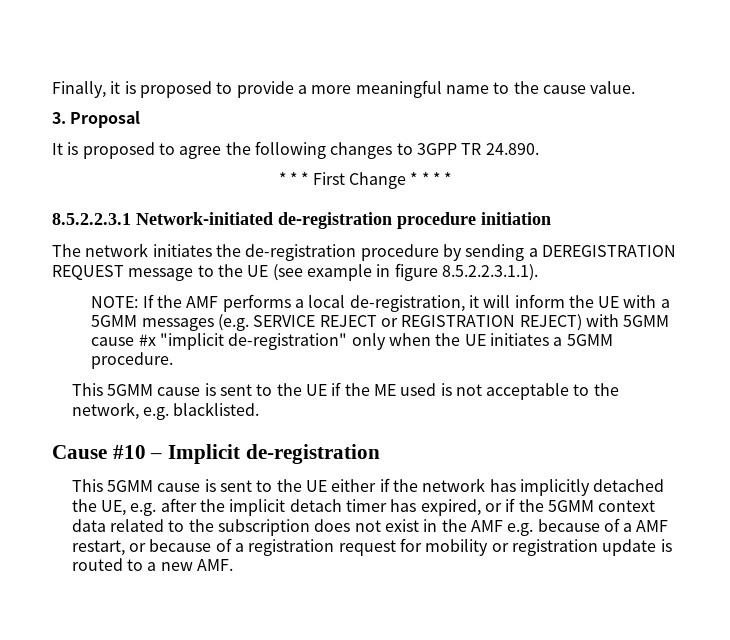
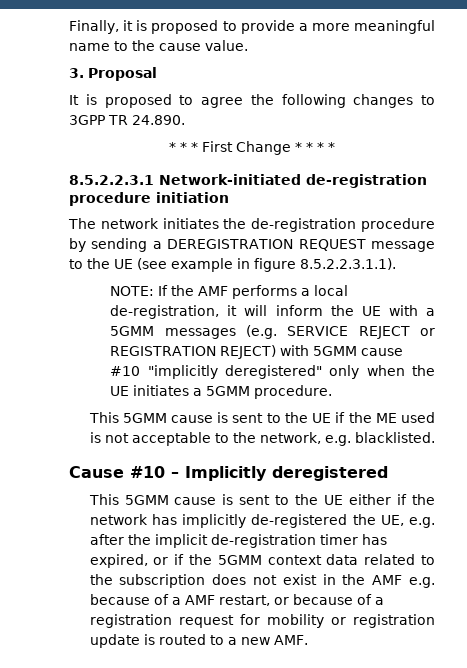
- NOTE: If the AMF performs a local de-registration, it will inform the UE with a 5GMM messages (e.g. SERVICE REJECT or REGISTRATION REJECT) with 5GMM cause #x "implicit de-registration" only when the UE initiates a 5GMM procedure.
+ NOTE: If the AMF performs a local de-registration, it will inform the UE with a 5GMM messages (e.g. SERVICE REJECT or REGISTRATION REJECT) with 5GMM cause #10 "implicitly deregistered" only when the UE initiates a 5GMM procedure.
- Cause #10 – Implicit de-registration
+ Cause #10 – Implicitly deregistered
- This 5GMM cause is sent to the UE either if the network has implicitly detached the UE, e.g. after the implicit detach timer has expired, or if the 5GMM context data related to the subscription does not exist in the AMF e.g. because of a AMF restart, or because of a registration request for mobility or registration update is routed to a new AMF.
+ This 5GMM cause is sent to the UE either if the network has implicitly de-registered the UE, e.g. after the implicit de-registration timer has expired, or if the 5GMM context data related to the subscription does not exist in the AMF e.g. because of a AMF restart, or because of a registration request for mobility or registration update is routed to a new AMF.

